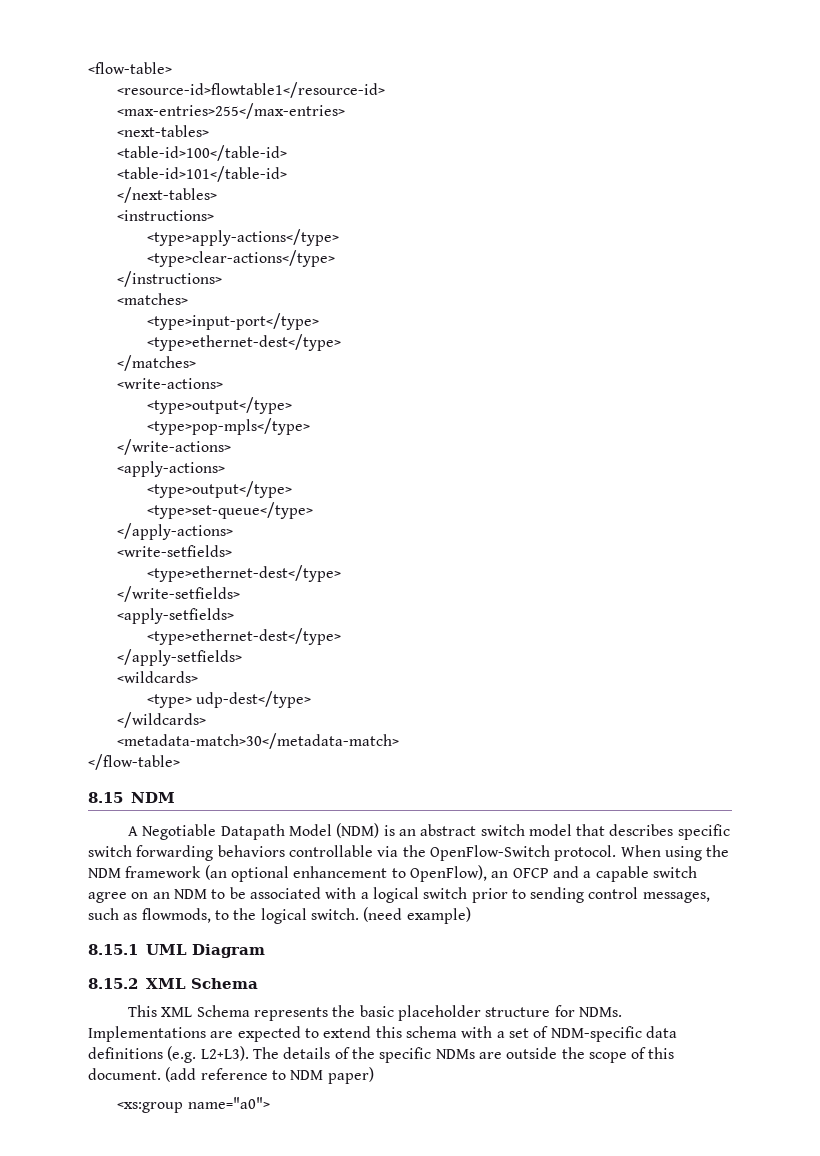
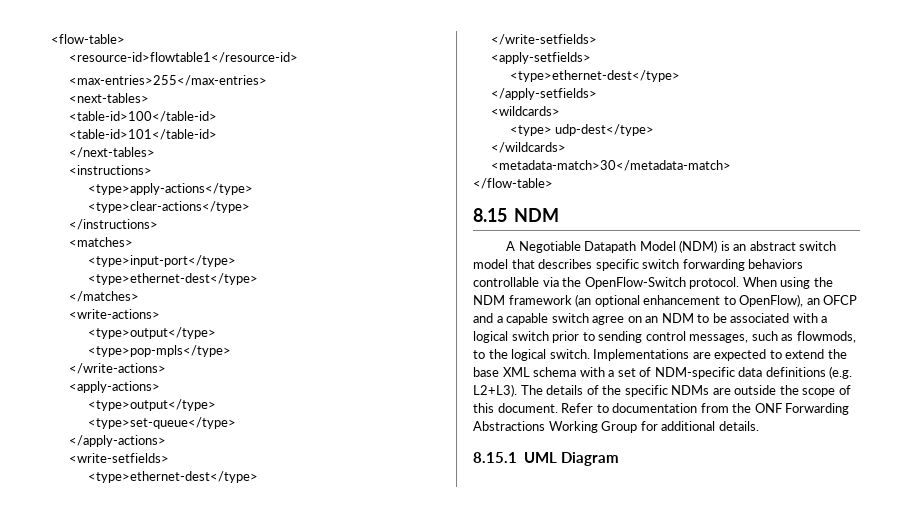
- (need example)
- 8.15.1 UML Diagram
- 8.15.2 XML Schema
- This XML Schema represents the basic placeholder structure for NDMs.
- Implementations are expected to extend this schema with a set of NDM-specific data definitions (e.g. L2+L3).
+ Implementations are expected to extend the base XML schema with a set of NDM-specific data definitions (e.g. L2+L3).
- (add reference to NDM paper)
- <xs:group name="a0">
+ Refer to documentation from the ONF Forwarding Abstractions Working Group for additional details.
+ 8.15.1 UML Diagram

